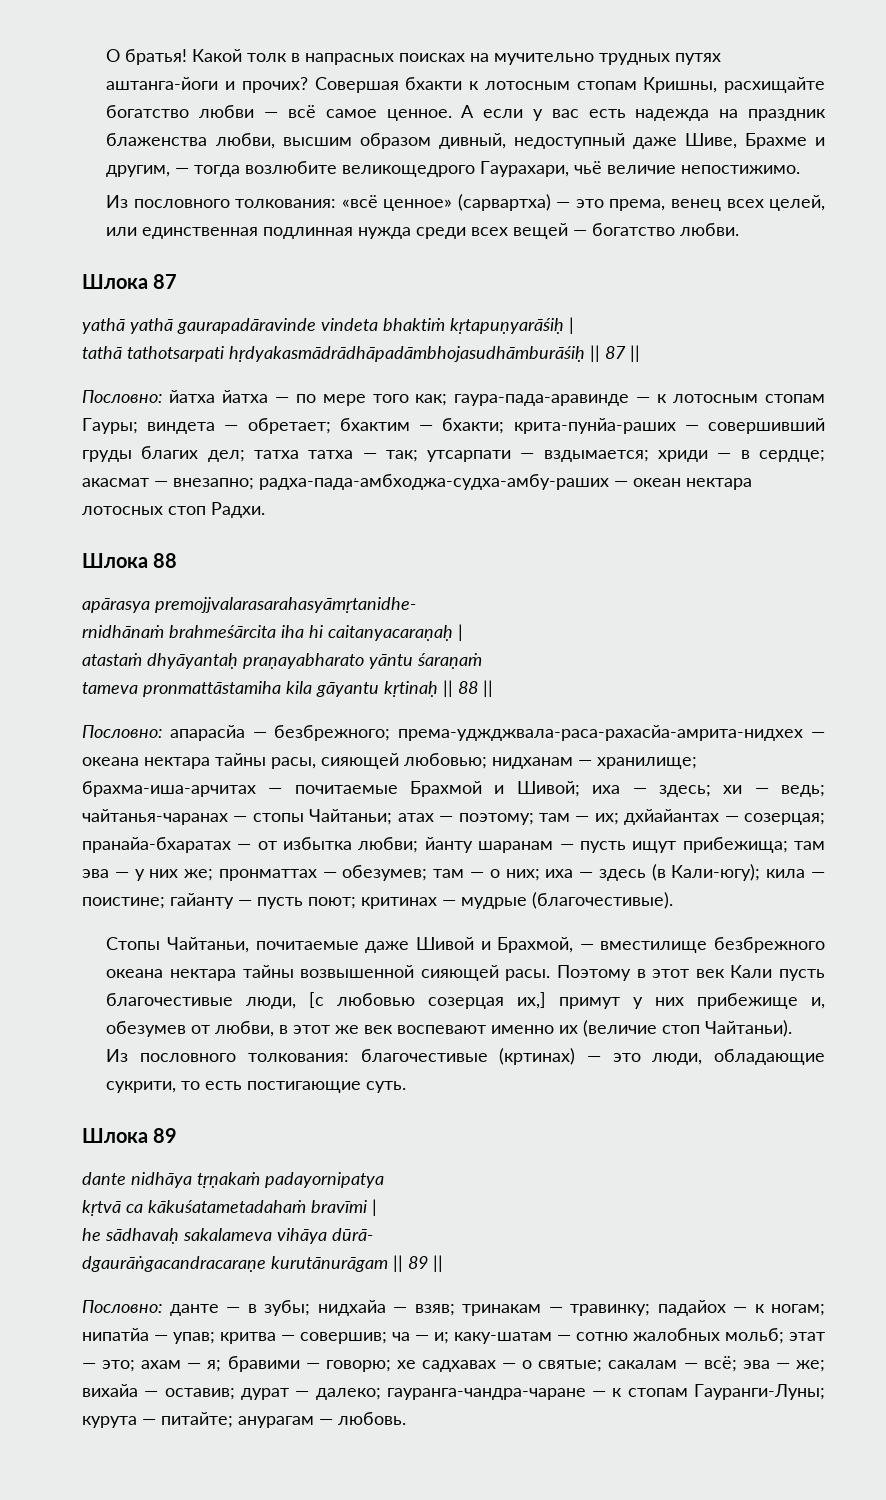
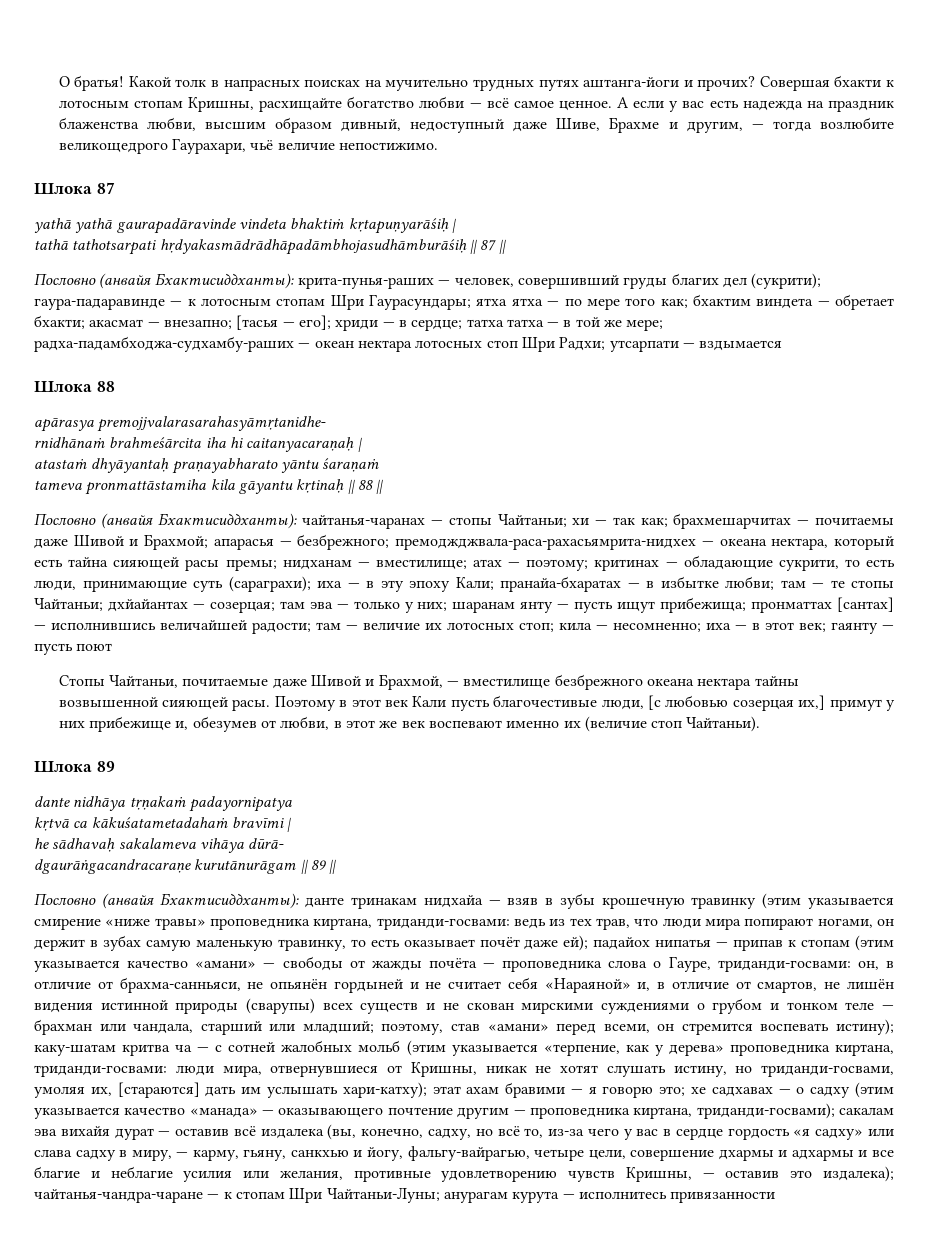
- Из пословного толкования: «всё ценное» (сарвартха) — это према, венец всех целей, или единственная подлинная нужда среди всех вещей — богатство любви.
- Пословно: йатха йатха — по мере того как; гаура-пада-аравинде — к лотосным стопам Гауры; виндета — обретает; бхактим — бхакти; крита-пунйа-раших — совершивший груды благих дел; татха татха — так; утсарпати — вздымается; хриди — в сердце; акасмат — внезапно; радха-пада-амбходжа-судха-амбу-раших — океан нектара лотосных стоп Радхи.
+ Пословно (анвайя Бхактисиддханты): крита-пунья-раших — человек, совершивший груды благих дел (сукрити); гаура-падаравинде — к лотосным стопам Шри Гаурасундары; ятха ятха — по мере того как; бхактим виндета — обретает бхакти; акасмат — внезапно; [тасья — его]; хриди — в сердце; татха татха — в той же мере; радха-падамбходжа-судхамбу-раших — океан нектара лотосных стоп Шри Радхи; утсарпати — вздымается
- Пословно: апарасйа — безбрежного; према-уджджвала-раса-рахасйа-амрита-нидхех — океана нектара тайны расы, сияющей любовью; нидханам — хранилище; брахма-иша-арчитах — почитаемые Брахмой и Шивой; иха — здесь; хи — ведь; чайтанья-чаранах — стопы Чайтаньи; атах — поэтому; там — их; дхйайантах — созерцая; пранайа-бхаратах — от избытка любви; йанту шаранам — пусть ищут прибежища; там эва — у них же; пронматтах — обезумев; там — о них; иха — здесь (в Кали-югу); кила — поистине; гайанту — пусть поют; критинах — мудрые (благочестивые).
+ Пословно (анвайя Бхактисиддханты): чайтанья-чаранах — стопы Чайтаньи; хи — так как; брахмешарчитах — почитаемы даже Шивой и Брахмой; апарасья — безбрежного; премоджджвала-раса-рахасьямрита-нидхех — океана нектара, который есть тайна сияющей расы премы; нидханам — вместилище; атах — поэтому; критинах — обладающие сукрити, то есть люди, принимающие суть (сараграхи); иха — в эту эпоху Кали; пранайа-бхаратах — в избытке любви; там — те стопы Чайтаньи; дхйайантах — созерцая; там эва — только у них; шаранам янту — пусть ищут прибежища; пронматтах [сантах] — исполнившись величайшей радости; там — величие их лотосных стоп; кила — несомненно; иха — в этот век; гаянту — пусть поют
- Из пословного толкования: благочестивые (кртинах) — это люди, обладающие сукрити, то есть постигающие суть.
- Пословно: данте — в зубы; нидхайа — взяв; тринакам — травинку; падайох — к ногам; нипатйа — упав; критва — совершив; ча — и; каку-шатам — сотню жалобных мольб; этат — это; ахам — я; бравими — говорю; хе садхавах — о святые; сакалам — всё; эва — же; вихайа — оставив; дурат — далеко; гауранга-чандра-чаране — к стопам Гауранги-Луны; курута — питайте; анурагам — любовь.
+ Пословно (анвайя Бхактисиддханты): данте тринакам нидхайа — взяв в зубы крошечную травинку (этим указывается смирение «ниже травы» проповедника киртана, триданди-госвами: ведь из тех трав, что люди мира попирают ногами, он держит в зубах самую маленькую травинку, то есть оказывает почёт даже ей); падайох нипатья — припав к стопам (этим указывается качество «амани» — свободы от жажды почёта — проповедника слова о Гауре, триданди-госвами: он, в отличие от брахма-санньяси, не опьянён гордыней и не считает себя «Нараяной» и, в отличие от смартов, не лишён видения истинной природы (сварупы) всех существ и не скован мирскими суждениями о грубом и тонком теле — брахман или чандала, старший или младший; поэтому, став «амани» перед всеми, он стремится воспевать истину); каку-шатам критва ча — с сотней жалобных мольб (этим указывается «терпение, как у дерева» проповедника киртана, триданди-госвами: люди мира, отвернувшиеся от Кришны, никак не хотят слушать истину, но триданди-госвами, умоляя их, [стараются] дать им услышать хари-катху); этат ахам бравими — я говорю это; хе садхавах — о садху (этим указывается качество «манада» — оказывающего почтение другим — проповедника киртана, триданди-госвами); сакалам эва вихайя дурат — оставив всё издалека (вы, конечно, садху, но всё то, из-за чего у вас в сердце гордость «я садху» или слава садху в миру, — карму, гьяну, санкхью и йогу, фальгу-вайрагью, четыре цели, совершение дхармы и адхармы и все благие и неблагие усилия или желания, противные удовлетворению чувств Кришны, — оставив это издалека); чайтанья-чандра-чаране — к стопам Шри Чайтаньи-Луны; анурагам курута — исполнитесь привязанности

